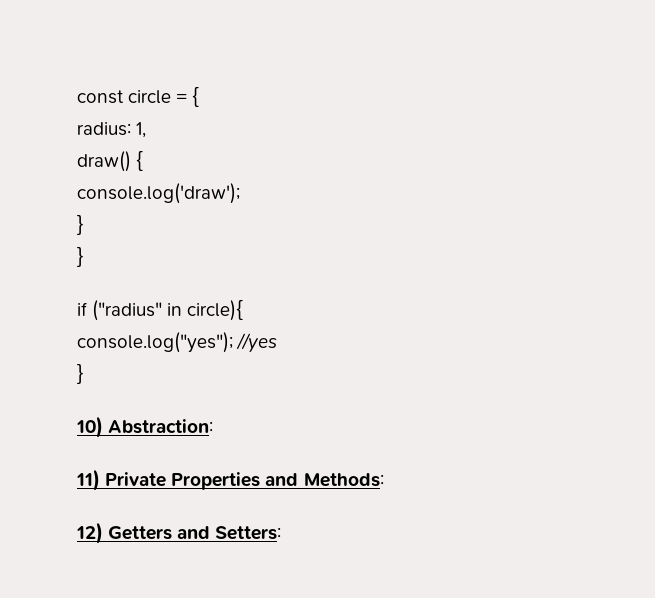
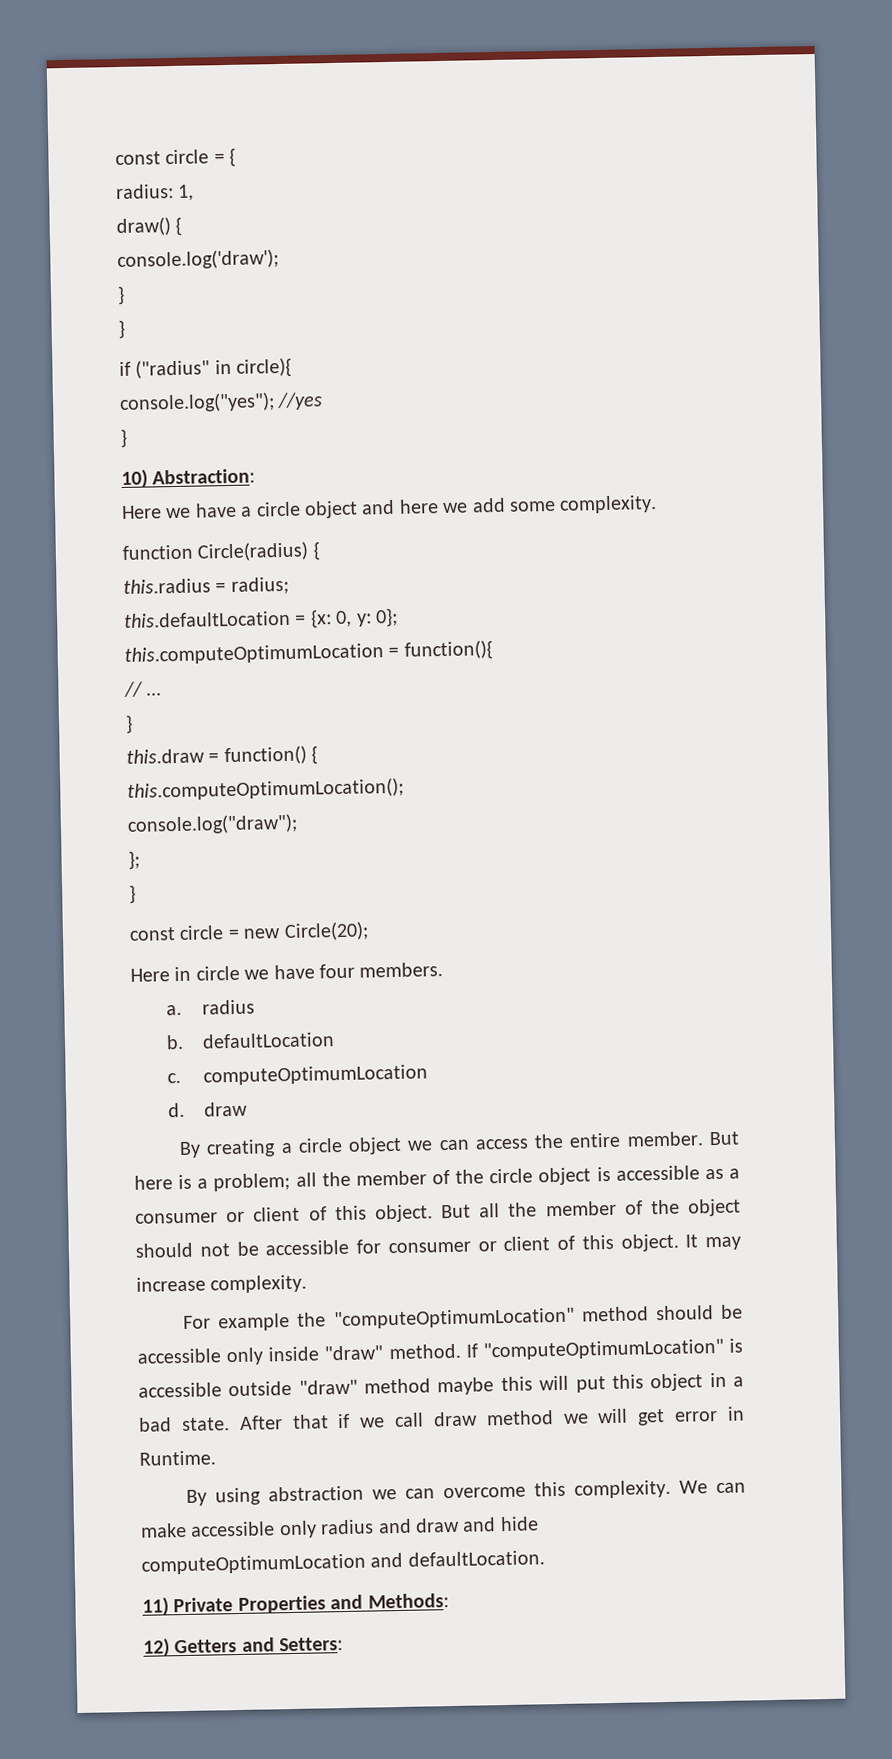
+ Here we have a circle object and here we add some complexity.
+ function Circle(radius) {
+ this.radius = radius;
+ this.defaultLocation = {x: 0, y: 0};
+ this.computeOptimumLocation = function(){
+ // ...
+ }
+ this.draw = function() {
+ this.computeOptimumLocation();
+ console.log("draw");
+ };
+ }
+ const circle = new Circle(20);
+ Here in circle we have four members.
+ a. radius
+ b. defaultLocation
+ c. computeOptimumLocation
+ d. draw
+ By creating a circle object we can access the entire member. But here is a problem; all the member of the circle object is accessible as a consumer or client of this object. But all the member of the object should not be accessible for consumer or client of this object. It may increase complexity.
+ For example the "computeOptimumLocation" method should be accessible only inside "draw" method. If "computeOptimumLocation" is accessible outside "draw" method maybe this will put this object in a bad state. After that if we call draw method we will get error in Runtime.
+ By using abstraction we can overcome this complexity. We can make accessible only radius and draw and hide computeOptimumLocation and defaultLocation.

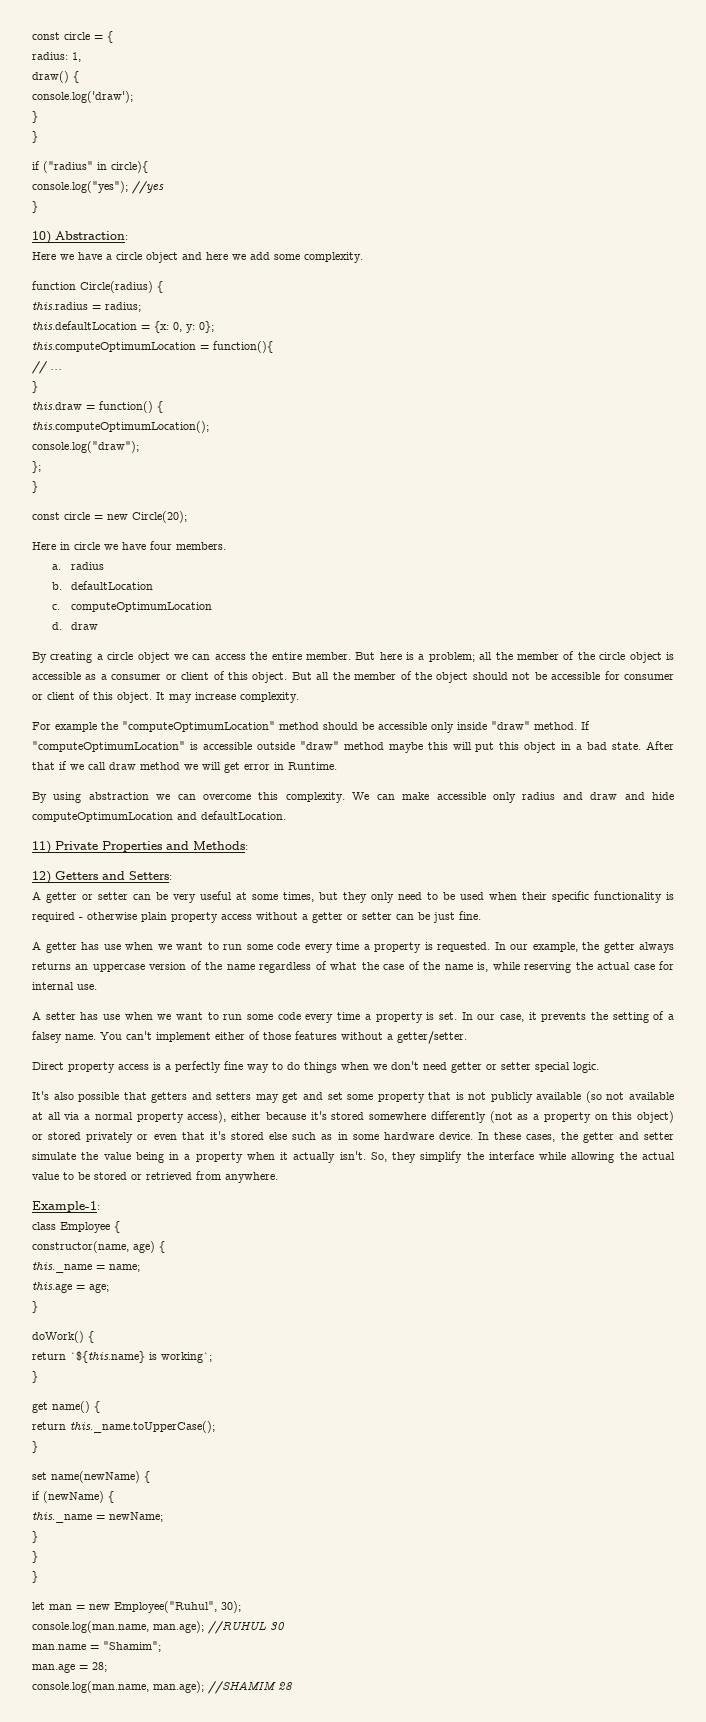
+ A getter or setter can be very useful at some times, but they only need to be used when their specific functionality is required - otherwise plain property access without a getter or setter can be just fine.
+ A getter has use when we want to run some code every time a property is requested. In our example, the getter always returns an uppercase version of the name regardless of what the case of the name is, while reserving the actual case for internal use.
+ A setter has use when we want to run some code every time a property is set. In our case, it prevents the setting of a falsey name. You can't implement either of those features without a getter/setter.
+ Direct property access is a perfectly fine way to do things when we don't need getter or setter special logic.
+ It's also possible that getters and setters may get and set some property that is not publicly available (so not available at all via a normal property access), either because it's stored somewhere differently (not as a property on this object) or stored privately or even that it's stored else such as in some hardware device. In these cases, the getter and setter simulate the value being in a property when it actually isn't. So, they simplify the interface while allowing the actual value to be stored or retrieved from anywhere.
+ Example-1:
+ class Employee {
+ constructor(name, age) {
+ this._name = name;
+ this.age = age;
+ }
+ doWork() {
+ return `${this.name} is working`;
+ }
+ get name() {
+ return this._name.toUpperCase();
+ }
+ set name(newName) {
+ if (newName) {
+ this._name = newName;
+ }
+ }
+ }
+ let man = new Employee("Ruhul", 30);
+ console.log(man.name, man.age); //RUHUL 30
+ man.name = "Shamim";
+ man.age = 28;
+ console.log(man.name, man.age); //SHAMIM 28

